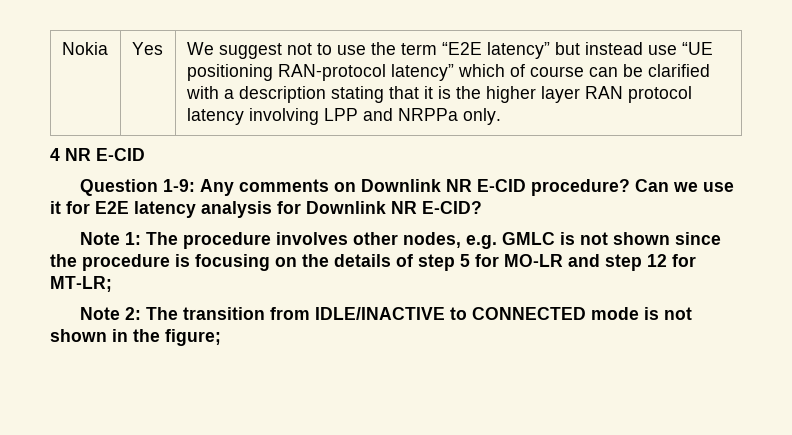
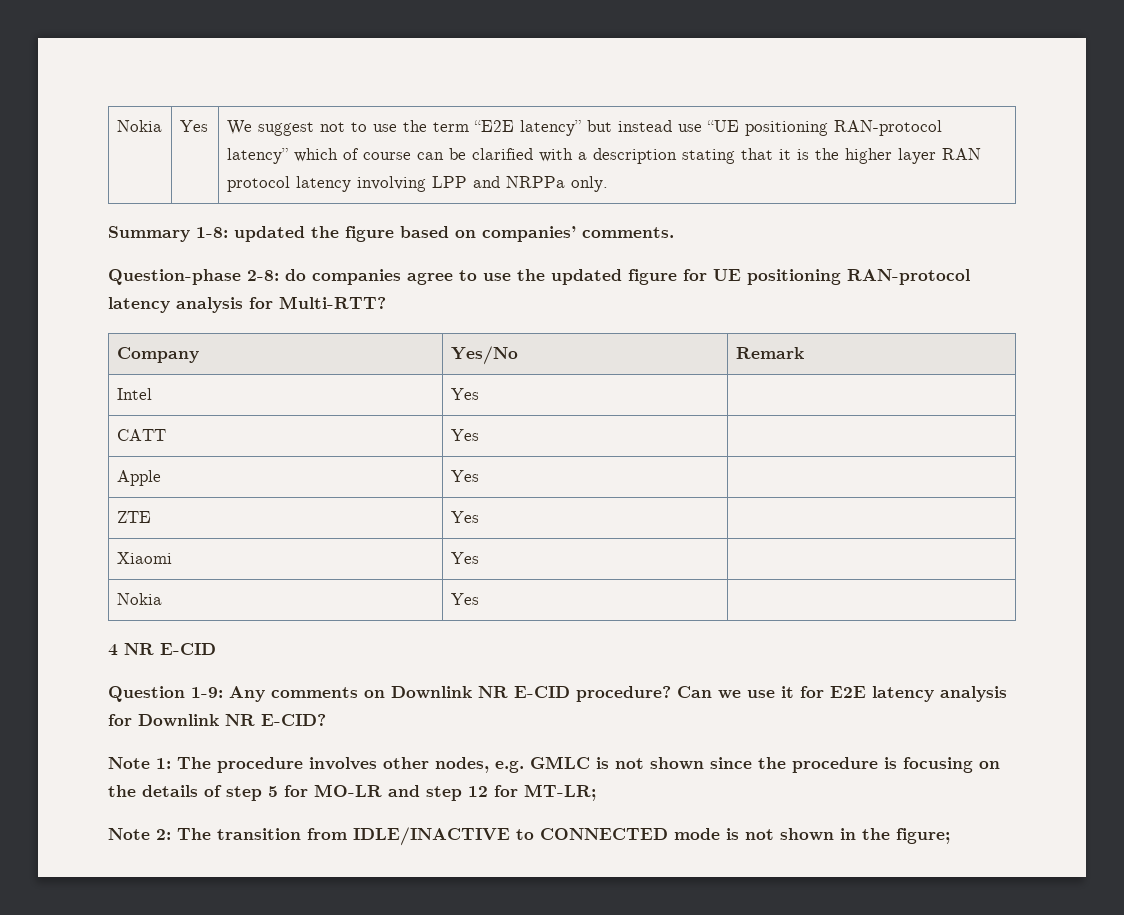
+ Summary 1-8: updated the figure based on companies’ comments.
+ Question-phase 2-8: do companies agree to use the updated figure for UE positioning RAN-protocol latency analysis for Multi-RTT?
+ Company | Yes/No | Remark
+ Intel | Yes |
+ CATT | Yes |
+ Apple | Yes |
+ ZTE | Yes |
+ Xiaomi | Yes |
+ Nokia | Yes |

